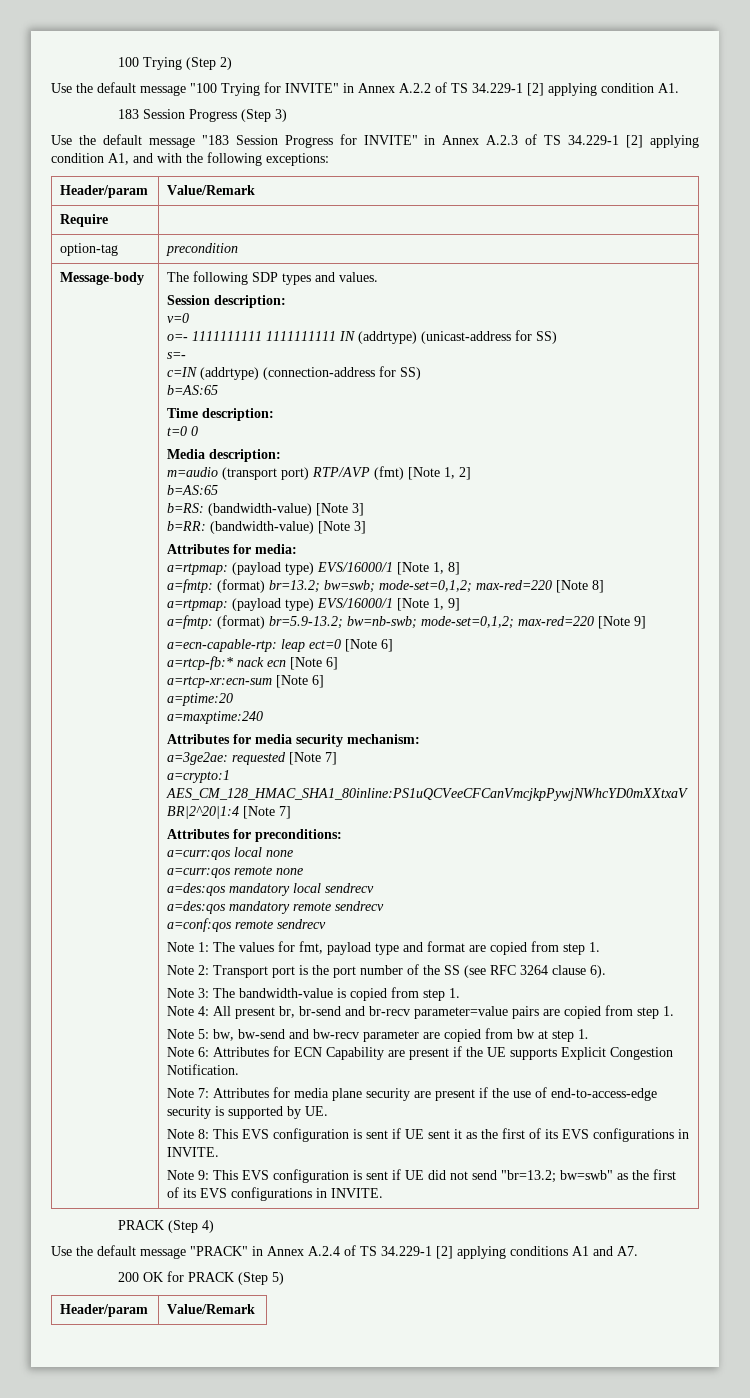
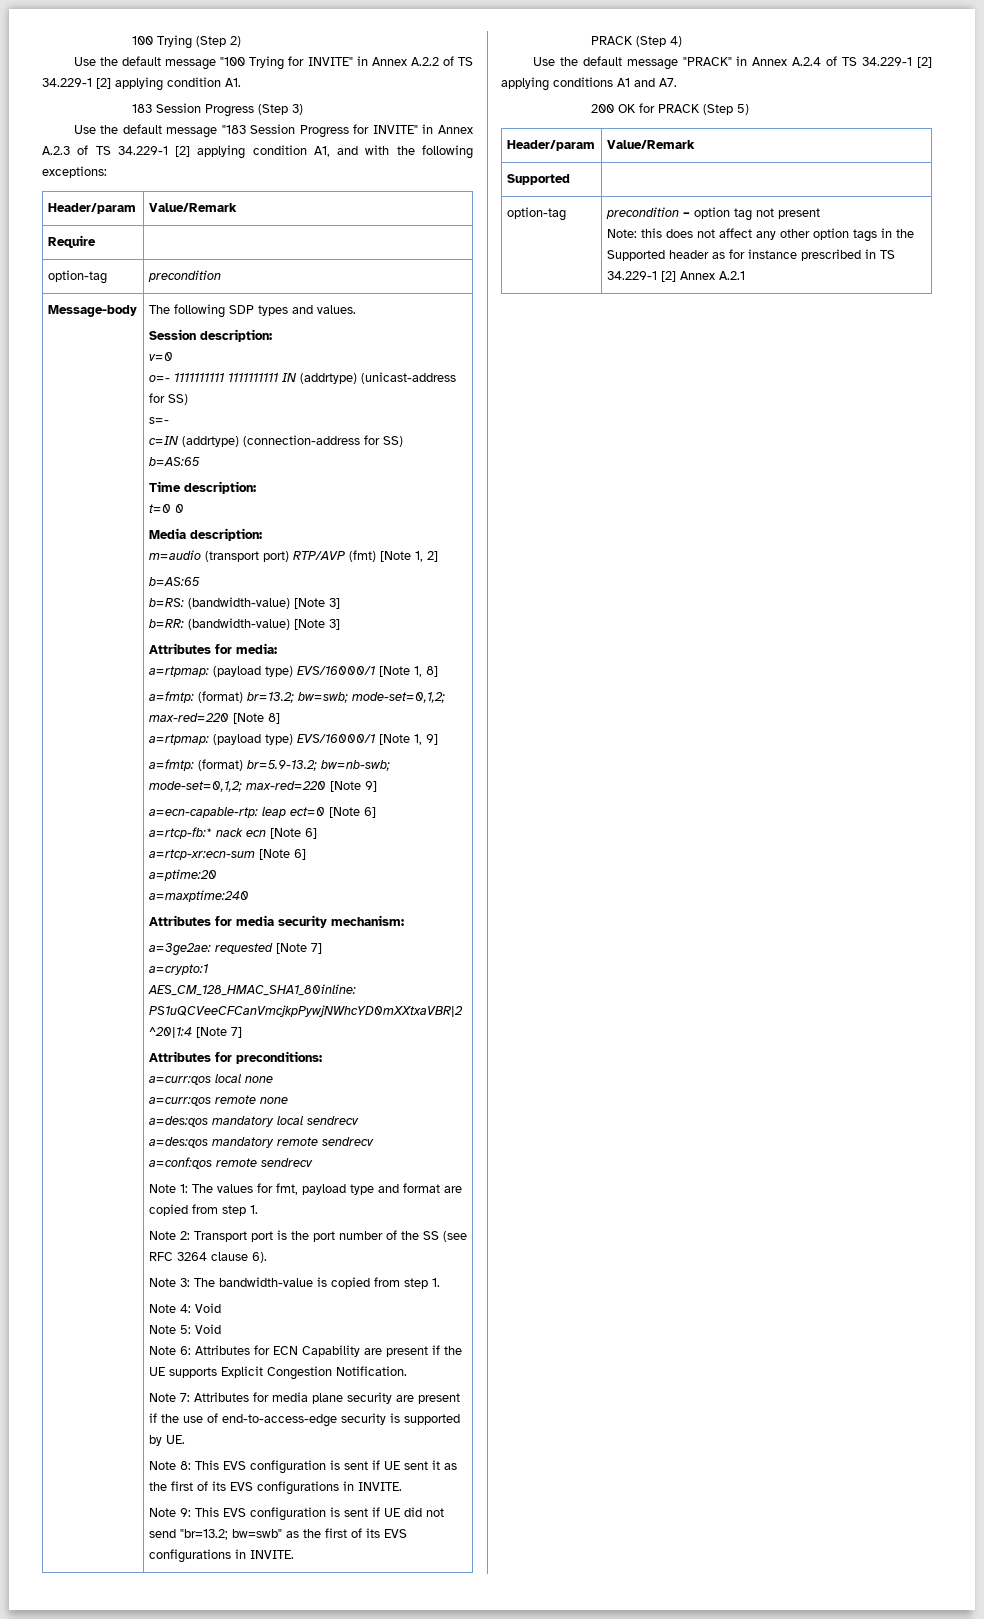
- Note 4: All present br, br-send and br-recv parameter=value pairs are copied from step 1.
- Note 5: bw, bw-send and bw-recv parameter are copied from bw at step 1.
+ Note 4: Void
+ Note 5: Void
+ Supported |
+ option-tag | precondition – option tag not present
+ Note: this does not affect any other option tags in the Supported header as for instance prescribed in TS 34.229-1 [2] Annex A.2.1

